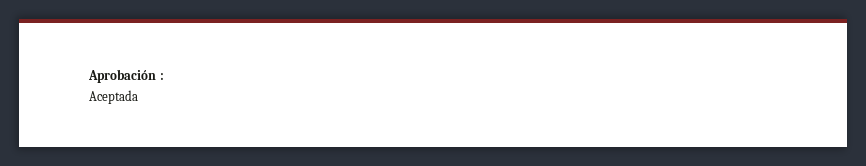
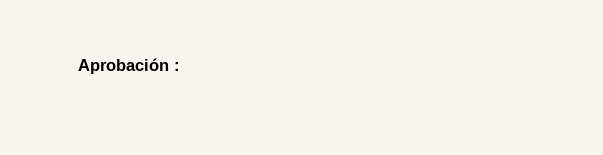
- Aceptada

